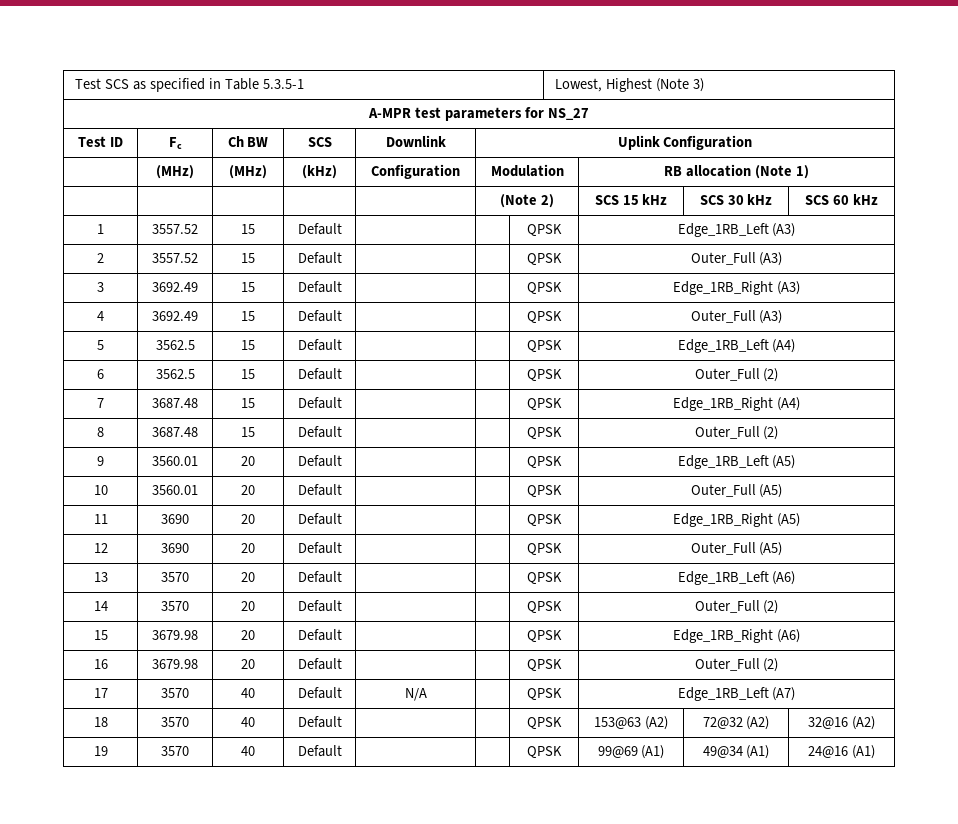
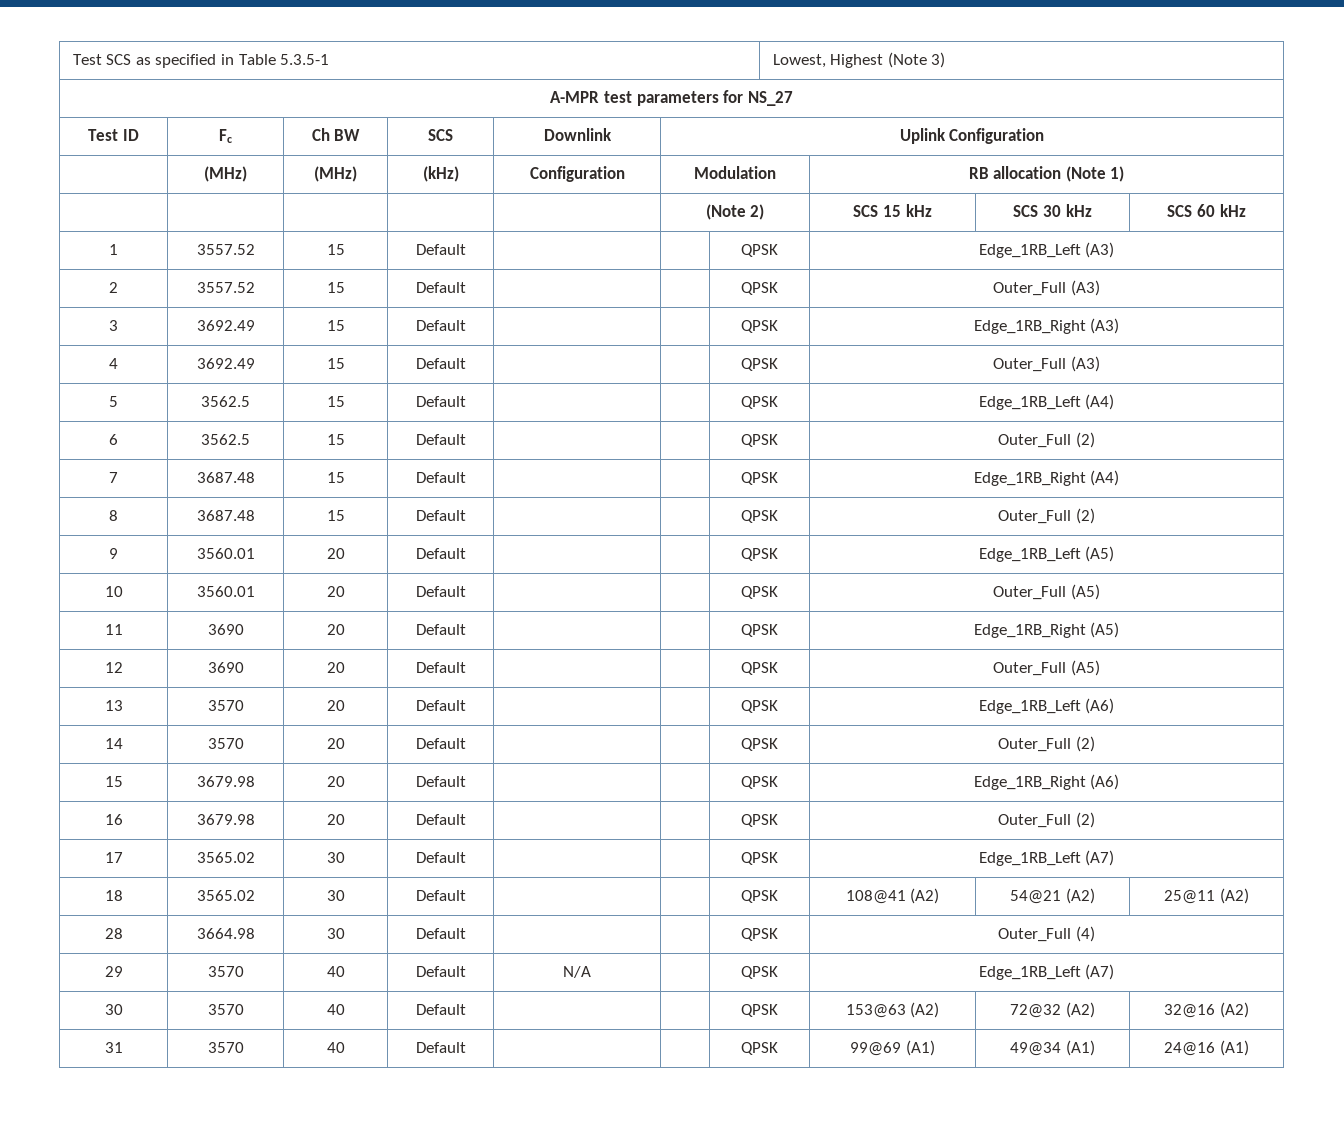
- 17 | 3570 | 40 | Default | N/A | | QPSK | Edge_1RB_Left (A7)
+ 17 | 3565.02 | 30 | Default | | | QPSK | Edge_1RB_Left (A7)
+ 18 | 3565.02 | 30 | Default | | | QPSK | 108@41 (A2) | 54@21 (A2) | 25@11 (A2)
+ 28 | 3664.98 | 30 | Default | | | QPSK | Outer_Full (4)
+ 29 | 3570 | 40 | Default | N/A | | QPSK | Edge_1RB_Left (A7)
- 18 | 3570 | 40 | Default | | | QPSK | 153@63 (A2) | 72@32 (A2) | 32@16 (A2)
+ 30 | 3570 | 40 | Default | | | QPSK | 153@63 (A2) | 72@32 (A2) | 32@16 (A2)
- 19 | 3570 | 40 | Default | | | QPSK | 99@69 (A1) | 49@34 (A1) | 24@16 (A1)
+ 31 | 3570 | 40 | Default | | | QPSK | 99@69 (A1) | 49@34 (A1) | 24@16 (A1)

